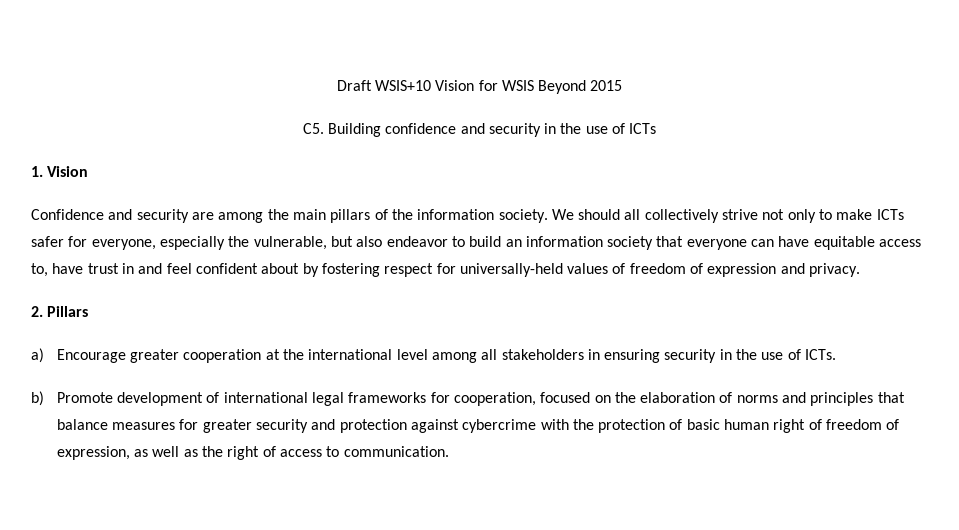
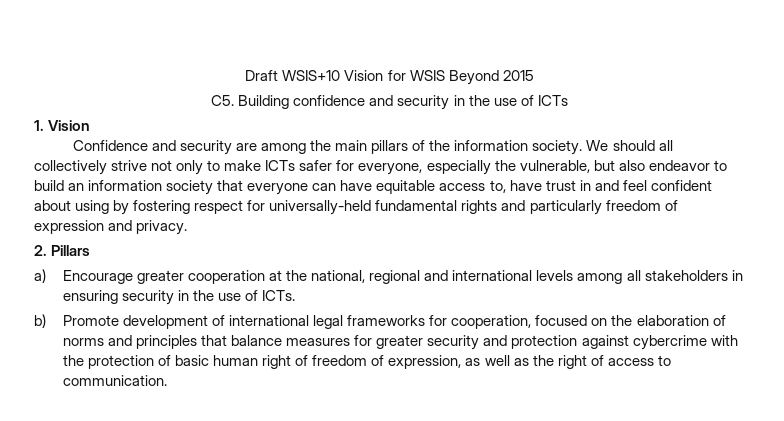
- We should all collectively strive not only to make ICTs safer for everyone, especially the vulnerable, but also endeavor to build an information society that everyone can have equitable access to, have trust in and feel confident about by fostering respect for universally-held values of freedom of expression and privacy.
+ We should all collectively strive not only to make ICTs safer for everyone, especially the vulnerable, but also endeavor to build an information society that everyone can have equitable access to, have trust in and feel confident about using by fostering respect for universally-held fundamental rights and particularly freedom of expression and privacy.
- a) Encourage greater cooperation at the international level among all stakeholders in ensuring security in the use of ICTs.
+ a) Encourage greater cooperation at the national, regional and international levels among all stakeholders in ensuring security in the use of ICTs.

